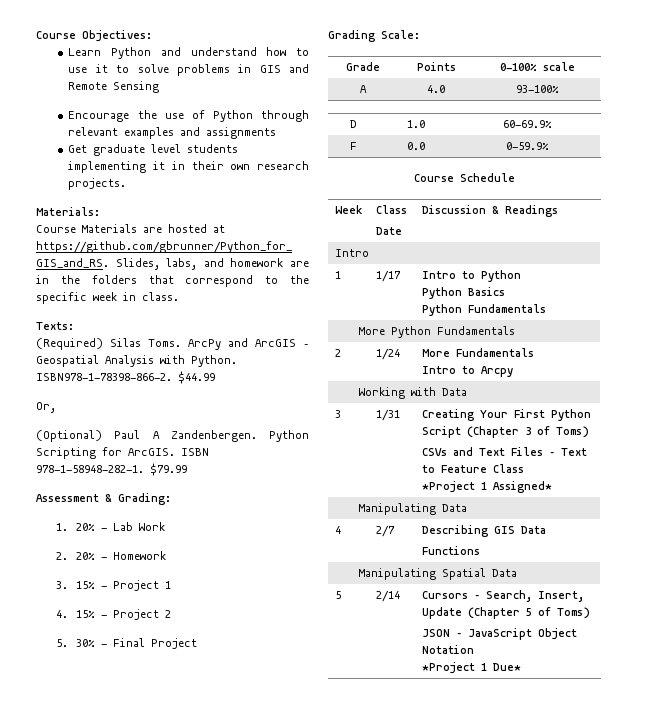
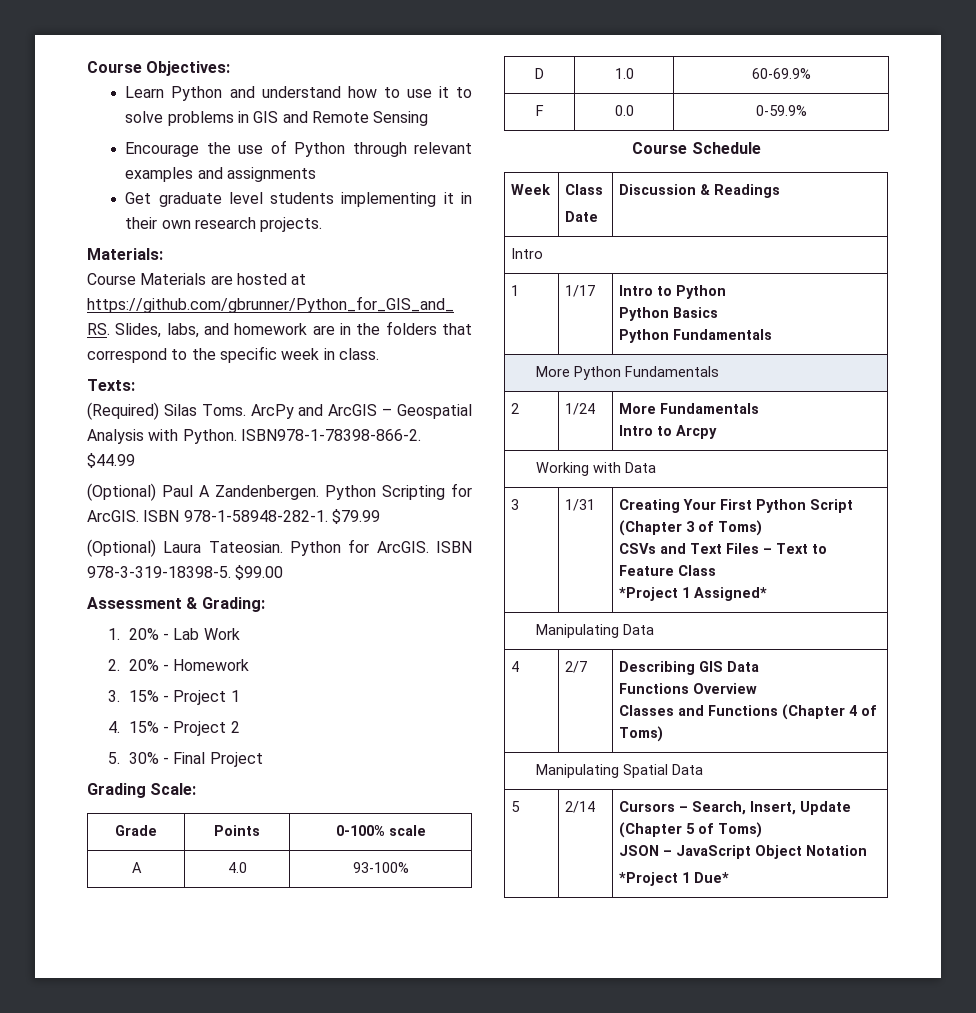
- Or,
+ (Optional) Laura Tateosian. Python for ArcGIS. ISBN 978-3-319-18398-5. $99.00
  4 | 2/7 | Describing GIS Data
- Functions
+ Functions Overview
+ Classes and Functions (Chapter 4 of Toms)

